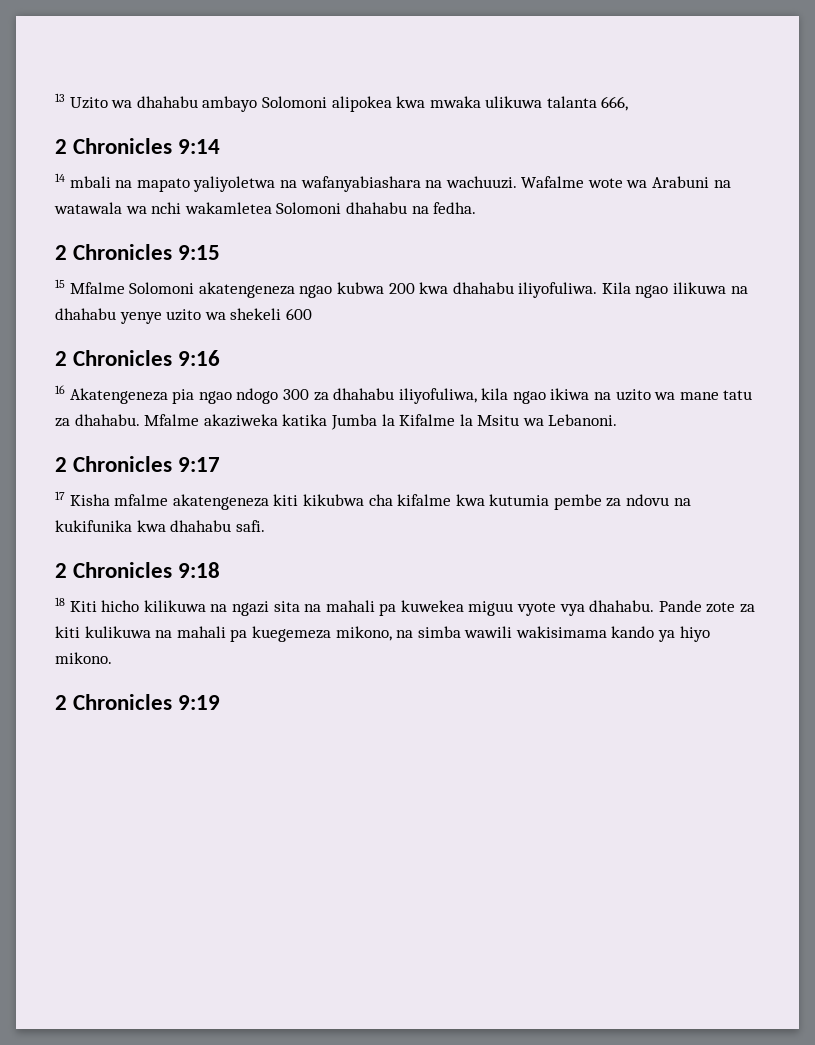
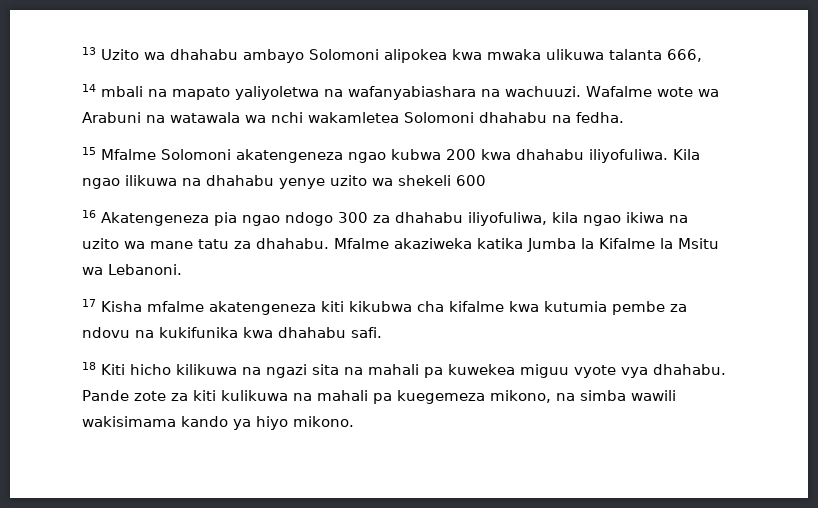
- 2 Chronicles 9:14
- 2 Chronicles 9:15
- 2 Chronicles 9:16
- 2 Chronicles 9:17
- 2 Chronicles 9:18
- 2 Chronicles 9:19

